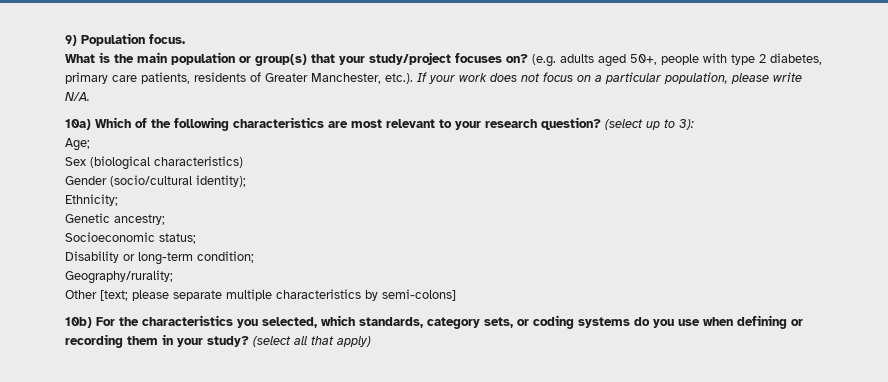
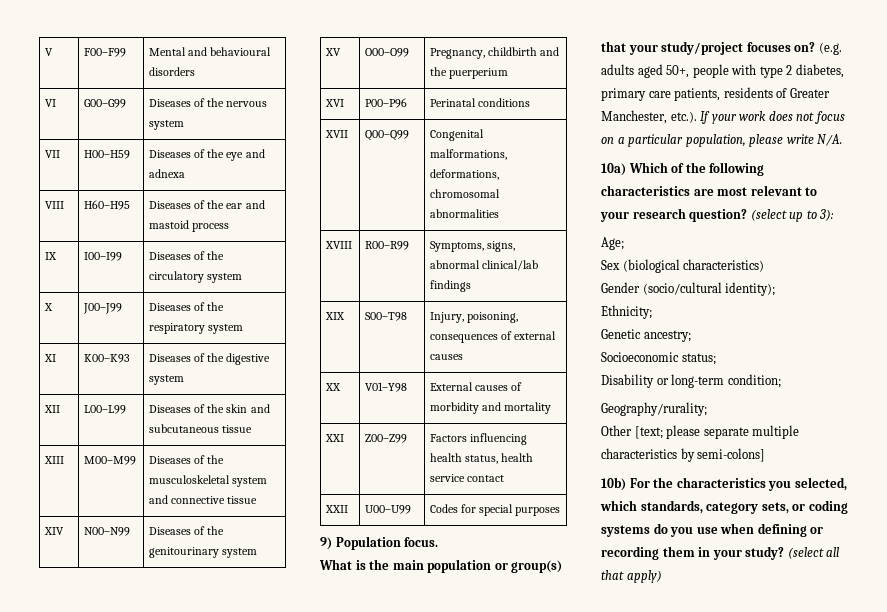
+ V | F00–F99 | Mental and behavioural disorders
+ VI | G00–G99 | Diseases of the nervous system
+ VII | H00–H59 | Diseases of the eye and adnexa
+ VIII | H60–H95 | Diseases of the ear and mastoid process
+ IX | I00–I99 | Diseases of the circulatory system
+ X | J00–J99 | Diseases of the respiratory system
+ XI | K00–K93 | Diseases of the digestive system
+ XII | L00–L99 | Diseases of the skin and subcutaneous tissue
+ XIII | M00–M99 | Diseases of the musculoskeletal system and connective tissue
+ XIV | N00–N99 | Diseases of the genitourinary system
+ XV | O00–O99 | Pregnancy, childbirth and the puerperium
+ XVI | P00–P96 | Perinatal conditions
+ XVII | Q00–Q99 | Congenital malformations, deformations, chromosomal abnormalities
+ XVIII | R00–R99 | Symptoms, signs, abnormal clinical/lab findings
+ XIX | S00–T98 | Injury, poisoning, consequences of external causes
+ XX | V01–Y98 | External causes of morbidity and mortality
+ XXI | Z00–Z99 | Factors influencing health status, health service contact
+ XXII | U00–U99 | Codes for special purposes

